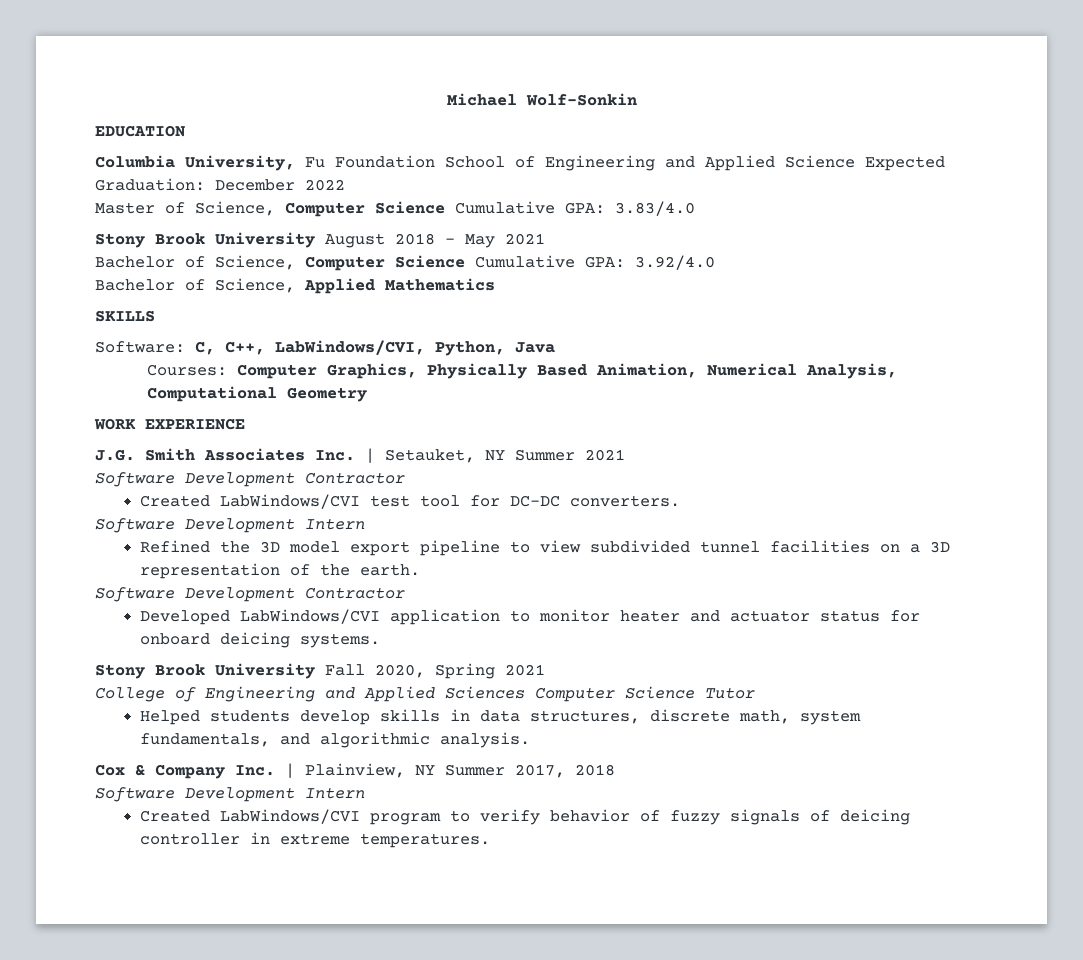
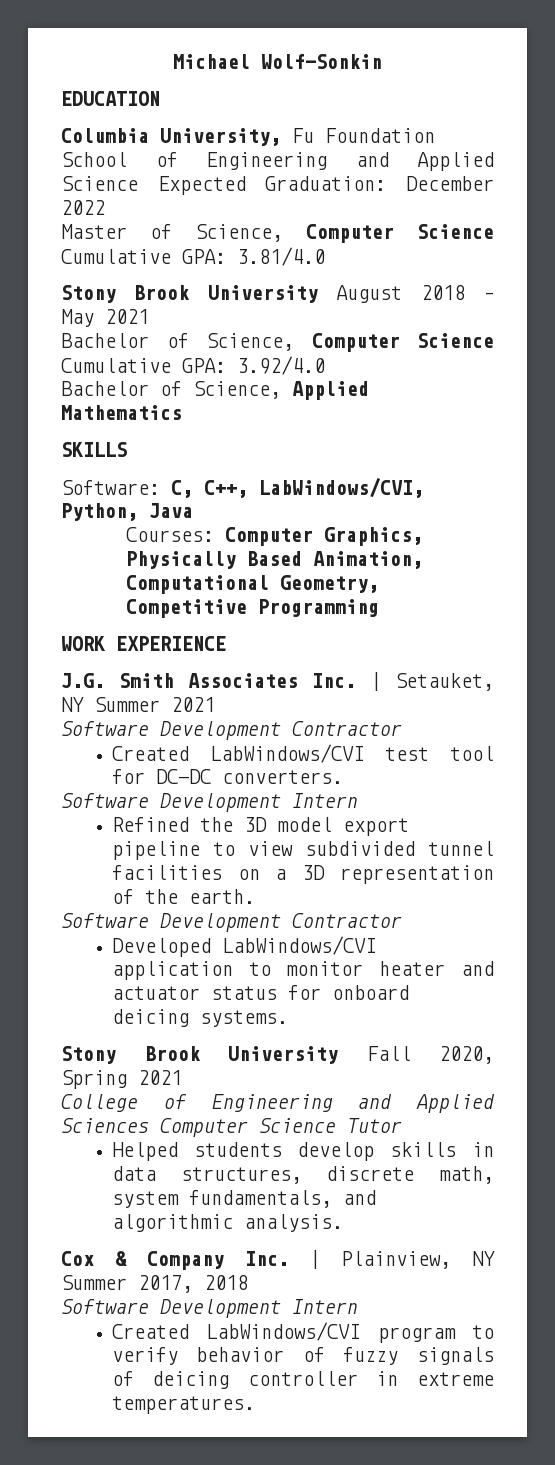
- Master of Science, Computer Science Cumulative GPA: 3.83/4.0
+ Master of Science, Computer Science Cumulative GPA: 3.81/4.0
- Courses: Computer Graphics, Physically Based Animation, Numerical Analysis, Computational Geometry
+ Courses: Computer Graphics, Physically Based Animation, Computational Geometry, Competitive Programming

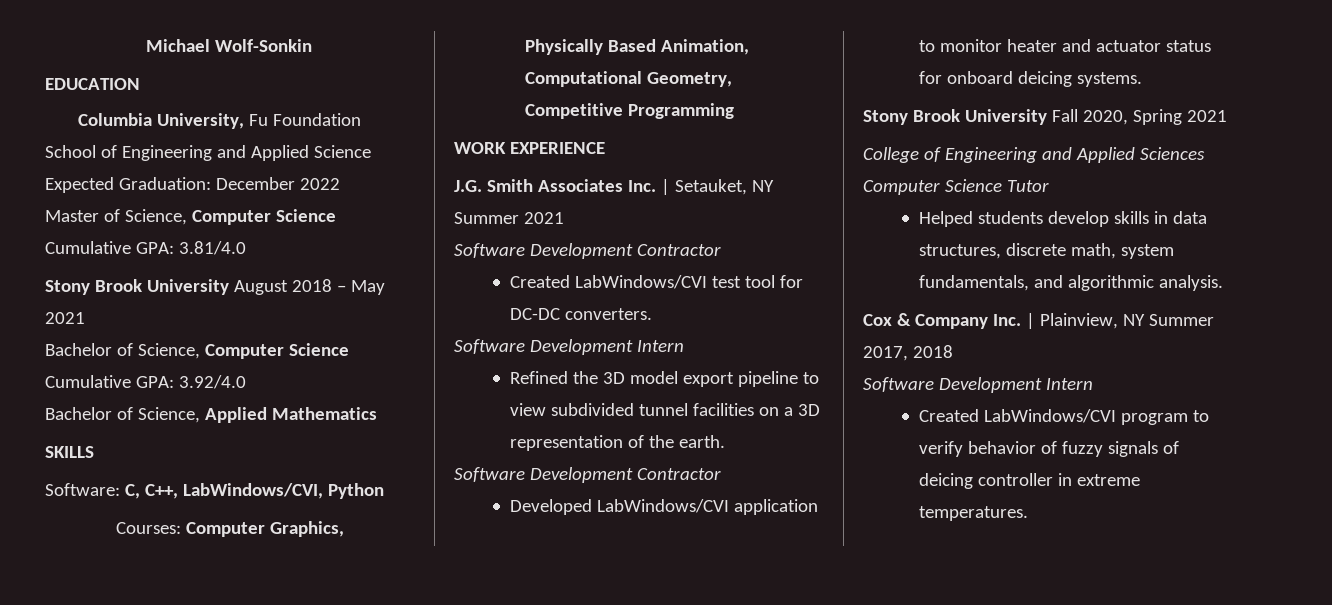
- Software: C, C++, LabWindows/CVI, Python, Java
+ Software: C, C++, LabWindows/CVI, Python

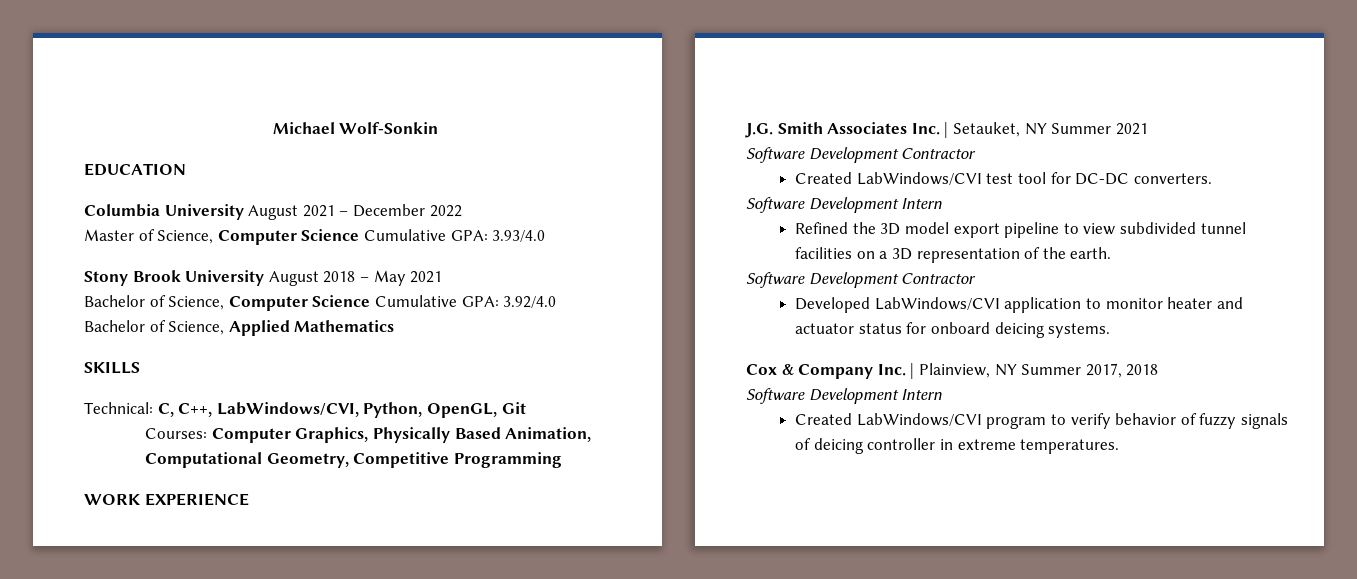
- Columbia University, Fu Foundation School of Engineering and Applied Science Expected Graduation: December 2022
+ Columbia University August 2021 – December 2022
- Master of Science, Computer Science Cumulative GPA: 3.81/4.0
+ Master of Science, Computer Science Cumulative GPA: 3.93/4.0
- Software: C, C++, LabWindows/CVI, Python
+ Technical: C, C++, LabWindows/CVI, Python, OpenGL, Git
- Stony Brook University Fall 2020, Spring 2021
- College of Engineering and Applied Sciences Computer Science Tutor
- Helped students develop skills in data structures, discrete math, system fundamentals, and algorithmic analysis.

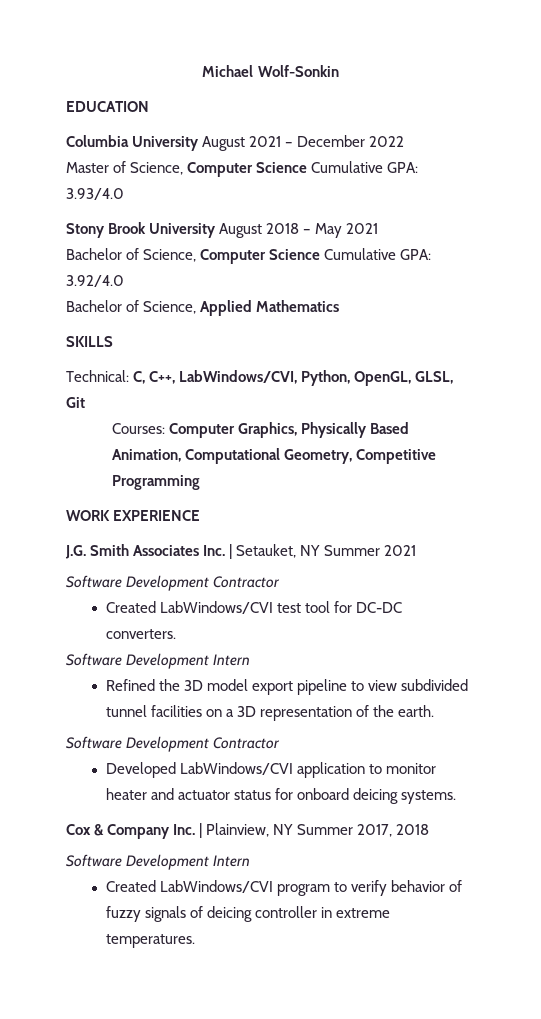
- Technical: C, C++, LabWindows/CVI, Python, OpenGL, Git
+ Technical: C, C++, LabWindows/CVI, Python, OpenGL, GLSL, Git

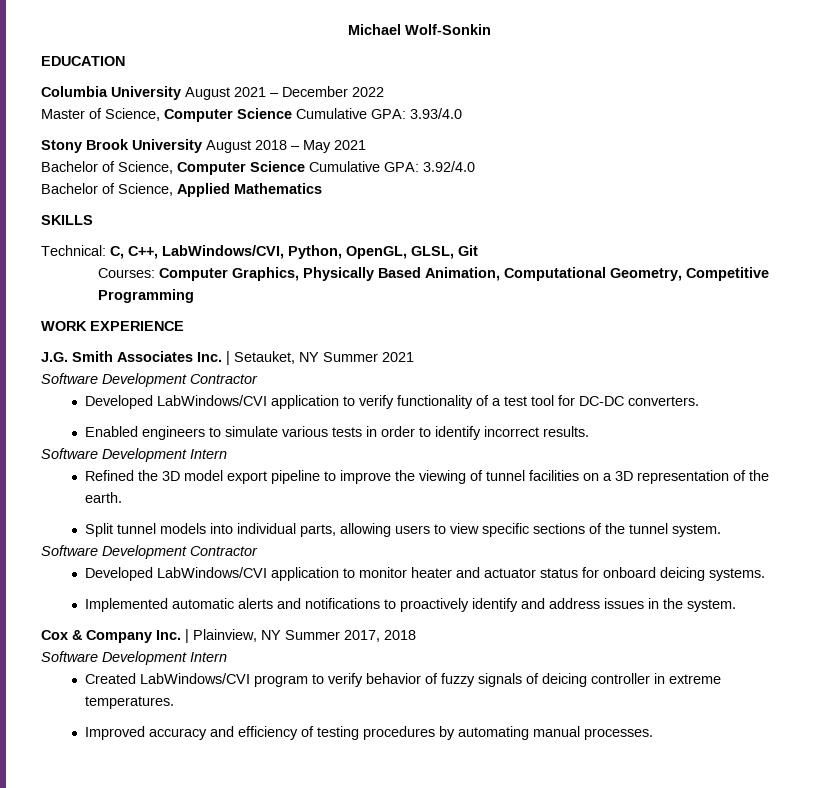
- Created LabWindows/CVI test tool for DC-DC converters.
+ Developed LabWindows/CVI application to verify functionality of a test tool for DC-DC converters.
+ Enabled engineers to simulate various tests in order to identify incorrect results.
- Refined the 3D model export pipeline to view subdivided tunnel facilities on a 3D representation of the earth.
+ Refined the 3D model export pipeline to improve the viewing of tunnel facilities on a 3D representation of the earth.
+ Split tunnel models into individual parts, allowing users to view specific sections of the tunnel system.
+ Implemented automatic alerts and notifications to proactively identify and address issues in the system.
+ Improved accuracy and efficiency of testing procedures by automating manual processes.

